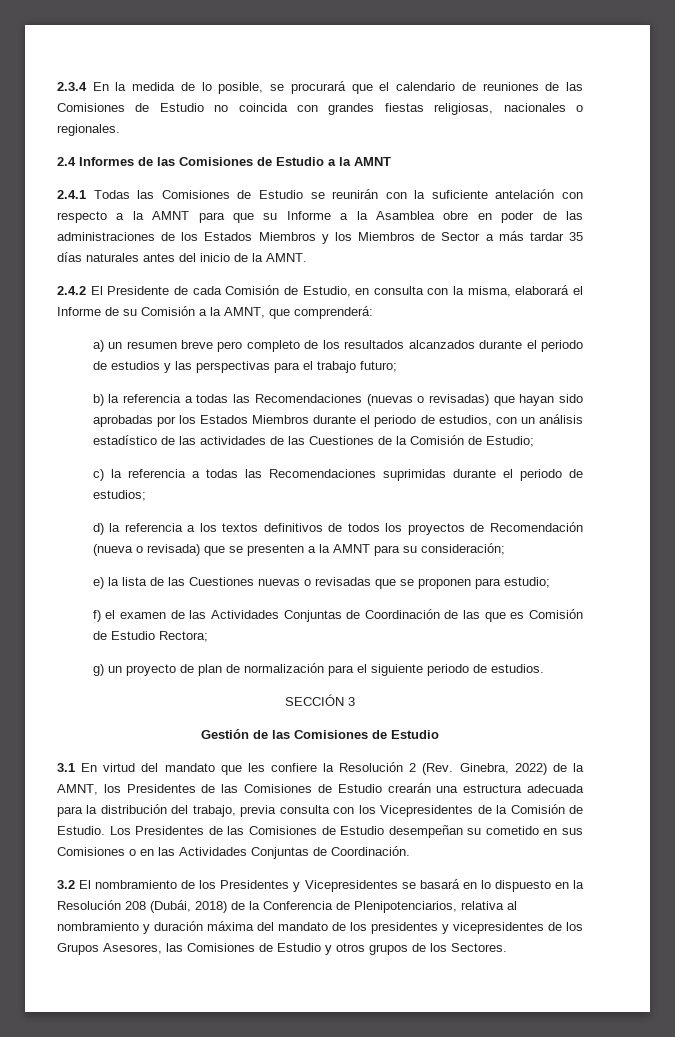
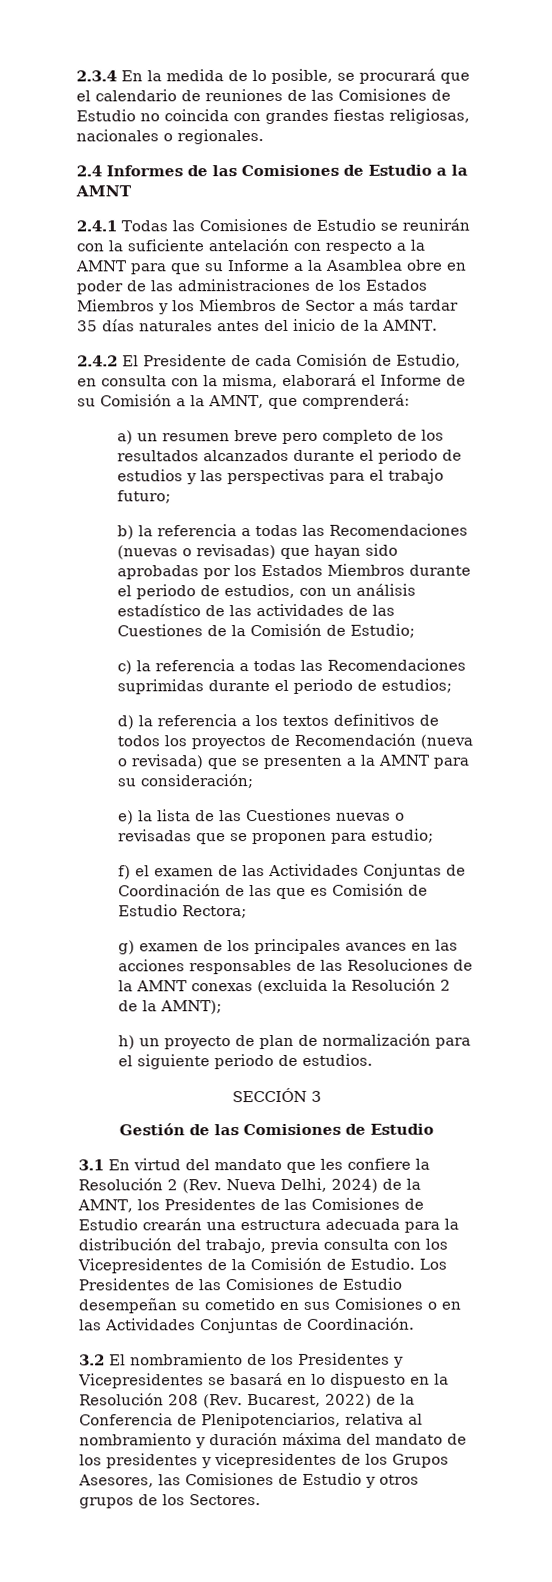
- g) un proyecto de plan de normalización para el siguiente periodo de estudios.
+ g) examen de los principales avances en las acciones responsables de las Resoluciones de la AMNT conexas (excluida la Resolución 2 de la AMNT);
+ h) un proyecto de plan de normalización para el siguiente periodo de estudios.
- 3.1 En virtud del mandato que les confiere la Resolución 2 (Rev. Ginebra, 2022) de la AMNT, los Presidentes de las Comisiones de Estudio crearán una estructura adecuada para la distribución del trabajo, previa consulta con los Vicepresidentes de la Comisión de Estudio.
+ 3.1 En virtud del mandato que les confiere la Resolución 2 (Rev. Nueva Delhi, 2024) de la AMNT, los Presidentes de las Comisiones de Estudio crearán una estructura adecuada para la distribución del trabajo, previa consulta con los Vicepresidentes de la Comisión de Estudio.
- 3.2 El nombramiento de los Presidentes y Vicepresidentes se basará en lo dispuesto en la Resolución 208 (Dubái, 2018) de la Conferencia de Plenipotenciarios, relativa al nombramiento y duración máxima del mandato de los presidentes y vicepresidentes de los Grupos Asesores, las Comisiones de Estudio y otros grupos de los Sectores.
+ 3.2 El nombramiento de los Presidentes y Vicepresidentes se basará en lo dispuesto en la Resolución 208 (Rev. Bucarest, 2022) de la Conferencia de Plenipotenciarios, relativa al nombramiento y duración máxima del mandato de los presidentes y vicepresidentes de los Grupos Asesores, las Comisiones de Estudio y otros grupos de los Sectores.

